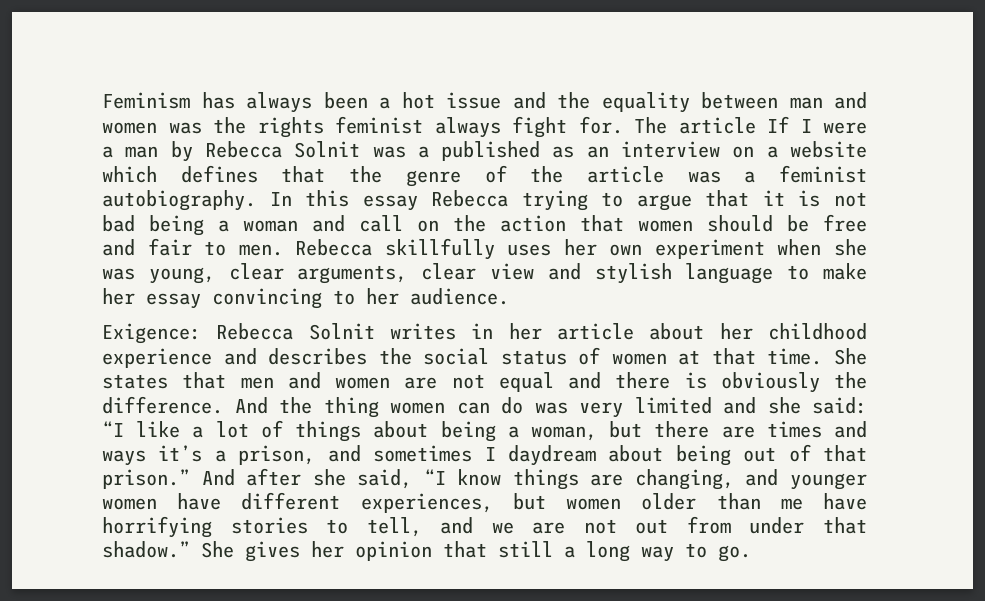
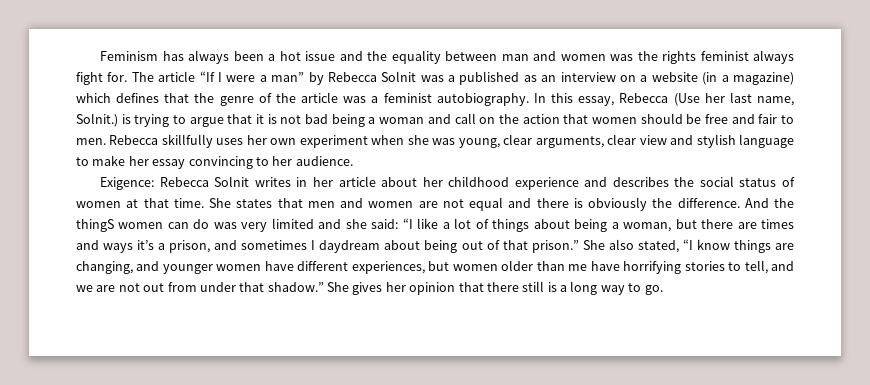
- The article If I were a man by Rebecca Solnit was a published as an interview on a website which defines that the genre of the article was a feminist autobiography.
+ The article “If I were a man” by Rebecca Solnit was a published as an interview on a website (in a magazine) which defines that the genre of the article was a feminist autobiography.
- In this essay Rebecca trying to argue that it is not bad being a woman and call on the action that women should be free and fair to men.
+ In this essay, Rebecca (Use her last name, Solnit.) is trying to argue that it is not bad being a woman and call on the action that women should be free and fair to men.
- And the thing women can do was very limited and she said: “I like a lot of things about being a woman, but there are times and ways it’s a prison, and sometimes I daydream about being out of that prison.”
+ And the thingS women can do was very limited and she said: “I like a lot of things about being a woman, but there are times and ways it’s a prison, and sometimes I daydream about being out of that prison.”
- And after she said, “I know things are changing, and younger women have different experiences, but women older than me have horrifying stories to tell, and we are not out from under that shadow.”
+ She also stated, “I know things are changing, and younger women have different experiences, but women older than me have horrifying stories to tell, and we are not out from under that shadow.”
- She gives her opinion that still a long way to go.
+ She gives her opinion that there still is a long way to go.

